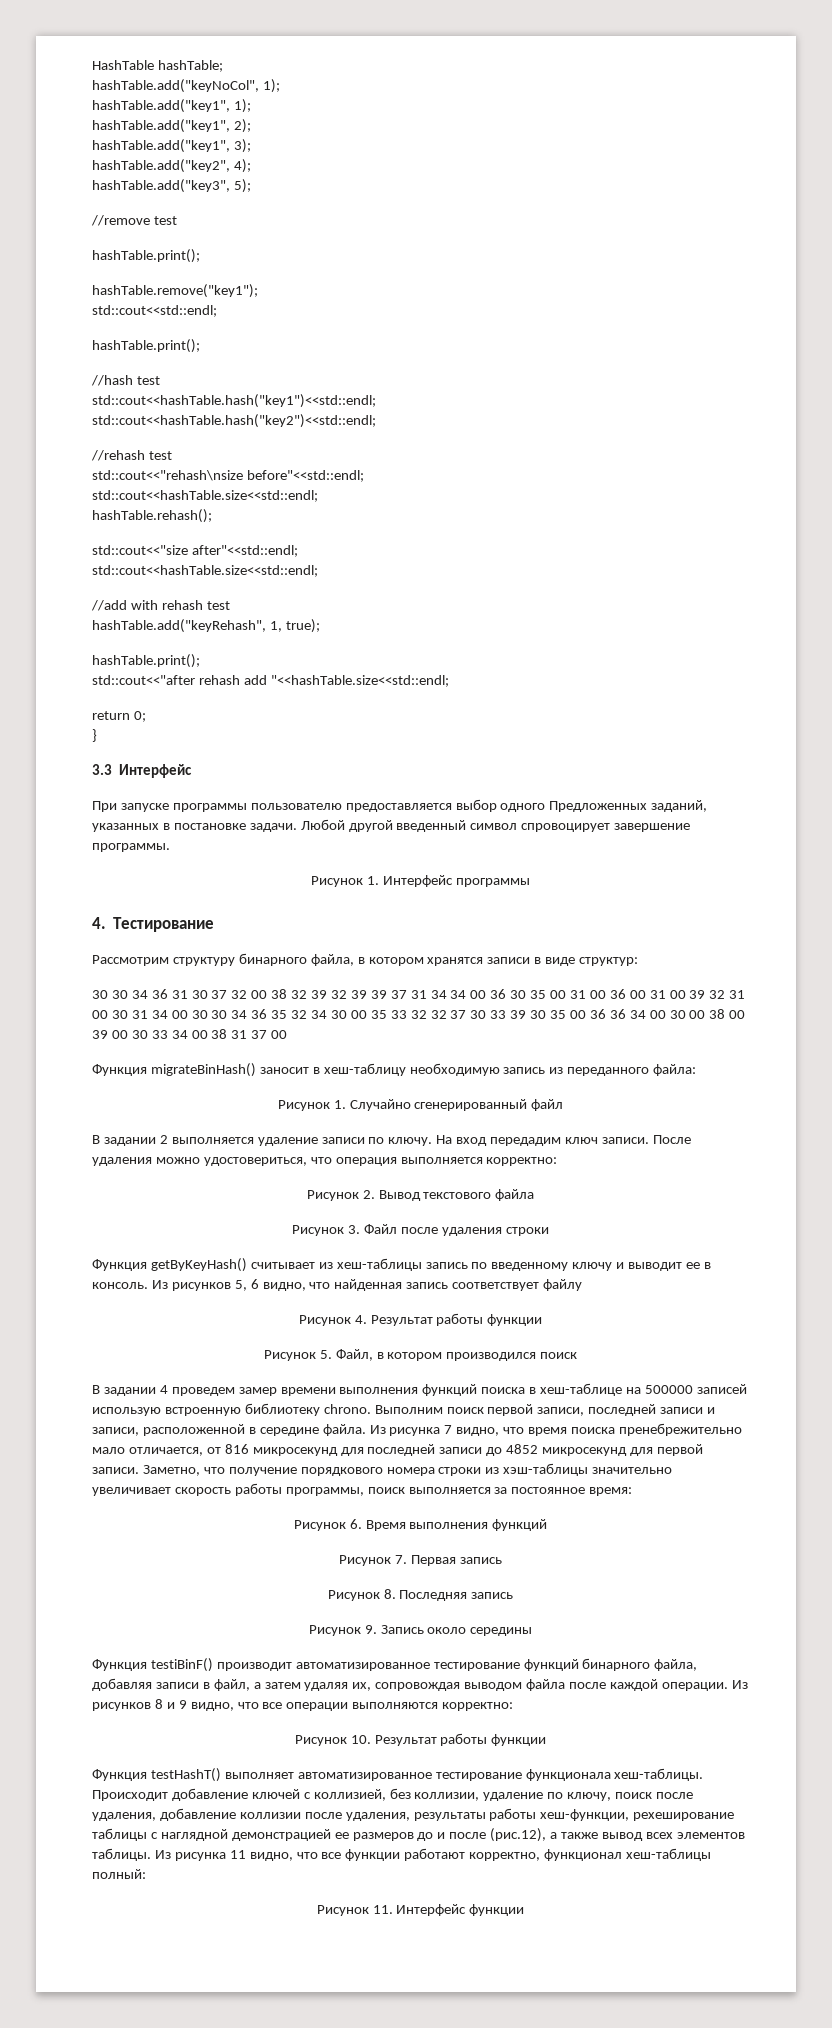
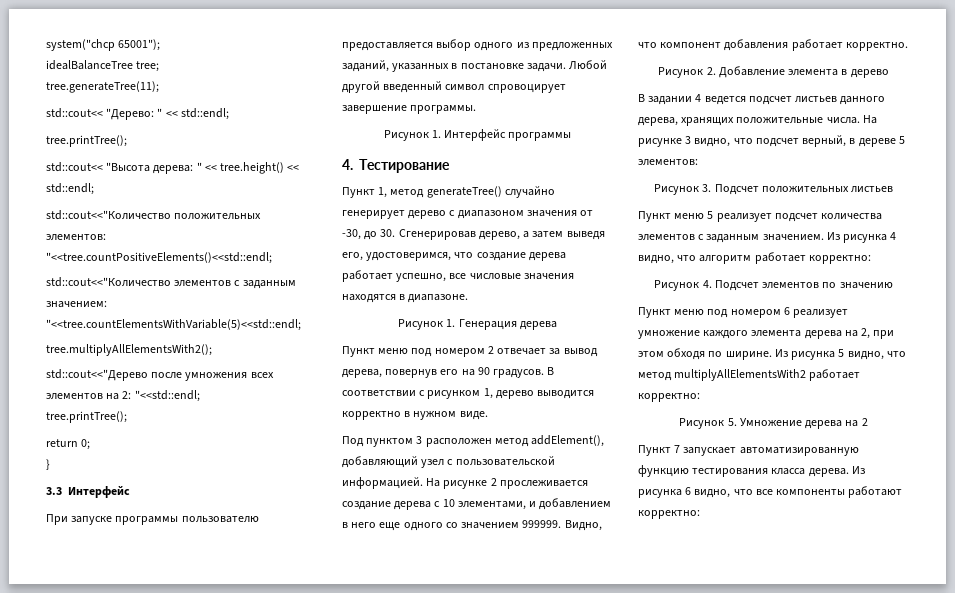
- HashTable hashTable;
- hashTable.add("keyNoCol", 1);
- hashTable.add("key1", 1);
- hashTable.add("key1", 2);
- hashTable.add("key1", 3);
- hashTable.add("key2", 4);
- hashTable.add("key3", 5);
- //remove test
- hashTable.print();
- hashTable.remove("key1");
- std::cout<<std::endl;
- hashTable.print();
- //hash test
- std::cout<<hashTable.hash("key1")<<std::endl;
- std::cout<<hashTable.hash("key2")<<std::endl;
- //rehash test
- std::cout<<"rehash\nsize before"<<std::endl;
- std::cout<<hashTable.size<<std::endl;
- hashTable.rehash();
- std::cout<<"size after"<<std::endl;
- std::cout<<hashTable.size<<std::endl;
- //add with rehash test
- hashTable.add("keyRehash", 1, true);
- hashTable.print();
- std::cout<<"after rehash add "<<hashTable.size<<std::endl;
+ system("chcp 65001");
+ idealBalanceTree tree;
+ tree.generateTree(11);
+ std::cout<< "Дерево: " << std::endl;
+ tree.printTree();
+ std::cout<< "Высота дерева: " << tree.height() << std::endl;
+ std::cout<<"Количество положительных элементов: "<<tree.countPositiveElements()<<std::endl;
+ std::cout<<"Количество элементов с заданным значением: "<<tree.countElementsWithVariable(5)<<std::endl;
+ tree.multiplyAllElementsWith2();
+ std::cout<<"Дерево после умножения всех элементов на 2: "<<std::endl;
+ tree.printTree();
- При запуске программы пользователю предоставляется выбор одного Предложенных заданий, указанных в постановке задачи.
+ При запуске программы пользователю предоставляется выбор одного из предложенных заданий, указанных в постановке задачи.
- Рассмотрим структуру бинарного файла, в котором хранятся записи в виде структур:
- 30 30 34 36 31 30 37 32 00 38 32 39 32 39 39 37 31 34 34 00 36 30 35 00 31 00 36 00 31 00 39 32 31 00 30 31 34 00 30 30 34 36 35 32 34 30 00 35 33 32 32 37 30 33 39 30 35 00 36 36 34 00 30 00 38 00 39 00 30 33 34 00 38 31 37 00
- Функция migrateBinHash() заносит в хеш-таблицу необходимую запись из переданного файла:
- Рисунок 1. Случайно сгенерированный файл
- В задании 2 выполняется удаление записи по ключу. На вход передадим ключ записи. После удаления можно удостовериться, что операция выполняется корректно:
- Рисунок 2. Вывод текстового файла
- Рисунок 3. Файл после удаления строки
- Функция getByKeyHash() считывает из хеш-таблицы запись по введенному ключу и выводит ее в консоль. Из рисунков 5, 6 видно, что найденная запись соответствует файлу
- Рисунок 4. Результат работы функции
- Рисунок 5. Файл, в котором производился поиск
- В задании 4 проведем замер времени выполнения функций поиска в хеш-таблице на 500000 записей использую встроенную библиотеку chrono. Выполним поиск первой записи, последней записи и записи, расположенной в середине файла. Из рисунка 7 видно, что время поиска пренебрежительно мало отличается, от 816 микросекунд для последней записи до 4852 микросекунд для первой записи. Заметно, что получение порядкового номера строки из хэш-таблицы значительно увеличивает скорость работы программы, поиск выполняется за постоянное время:
- Рисунок 6. Время выполнения функций
- Рисунок 7. Первая запись
- Рисунок 8. Последняя запись
- Рисунок 9. Запись около середины
- Функция testiBinF() производит автоматизированное тестирование функций бинарного файла, добавляя записи в файл, а затем удаляя их, сопровождая выводом файла после каждой операции. Из рисунков 8 и 9 видно, что все операции выполняются корректно:
- Рисунок 10. Результат работы функции
- Функция testHashT() выполняет автоматизированное тестирование функционала хеш-таблицы. Происходит добавление ключей с коллизией, без коллизии, удаление по ключу, поиск после удаления, добавление коллизии после удаления, результаты работы хеш-функции, рехеширование таблицы с наглядной демонстрацией ее размеров до и после (рис.12), а также вывод всех элементов таблицы. Из рисунка 11 видно, что все функции работают корректно, функционал хеш-таблицы полный:
- Рисунок 11. Интерфейс функции
+ Пункт 1, метод generateTree() случайно генерирует дерево с диапазоном значения от -30, до 30. Сгенерировав дерево, а затем выведя его, удостоверимся, что создание дерева работает успешно, все числовые значения находятся в диапазоне.
+ Рисунок 1. Генерация дерева
+ Пункт меню под номером 2 отвечает за вывод дерева, повернув его на 90 градусов. В соответствии с рисунком 1, дерево выводится корректно в нужном виде.
+ Под пунктом 3 расположен метод addElement(), добавляющий узел с пользовательской информацией. На рисунке 2 прослеживается создание дерева с 10 элементами, и добавлением в него еще одного со значением 999999. Видно, что компонент добавления работает корректно.
+ Рисунок 2. Добавление элемента в дерево
+ В задании 4 ведется подсчет листьев данного дерева, хранящих положительные числа. На рисунке 3 видно, что подсчет верный, в дереве 5 элементов:
+ Рисунок 3. Подсчет положительных листьев
+ Пункт меню 5 реализует подсчет количества элементов с заданным значением. Из рисунка 4 видно, что алгоритм работает корректно:
+ Рисунок 4. Подсчет элементов по значению
+ Пункт меню под номером 6 реализует умножение каждого элемента дерева на 2, при этом обходя по ширине. Из рисунка 5 видно, что метод multiplyAllElementsWith2 работает корректно:
+ Рисунок 5. Умножение дерева на 2
+ Пункт 7 запускает автоматизированную функцию тестирования класса дерева. Из рисунка 6 видно, что все компоненты работают корректно:

